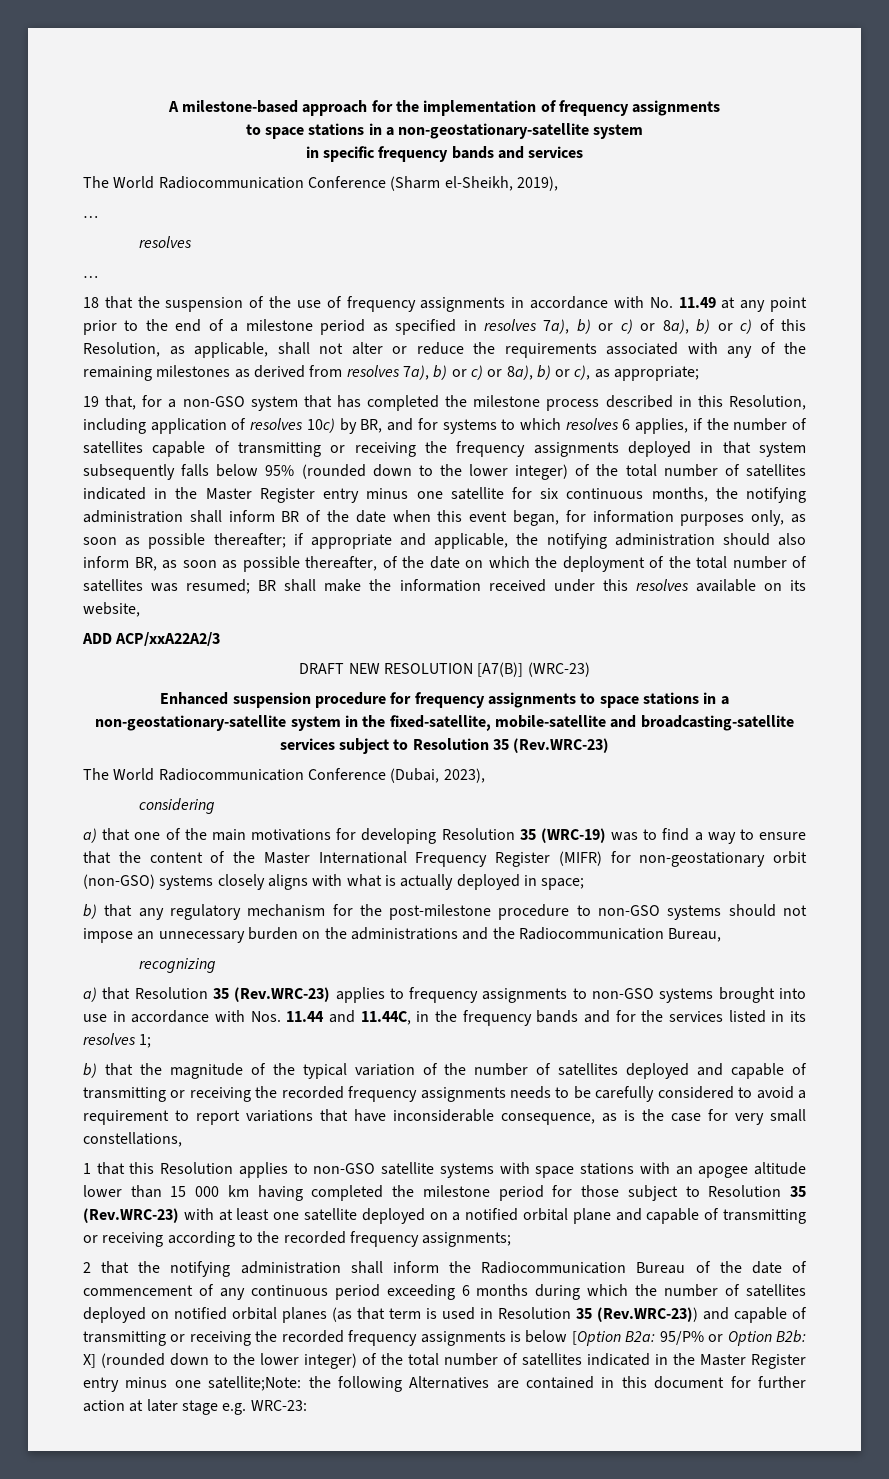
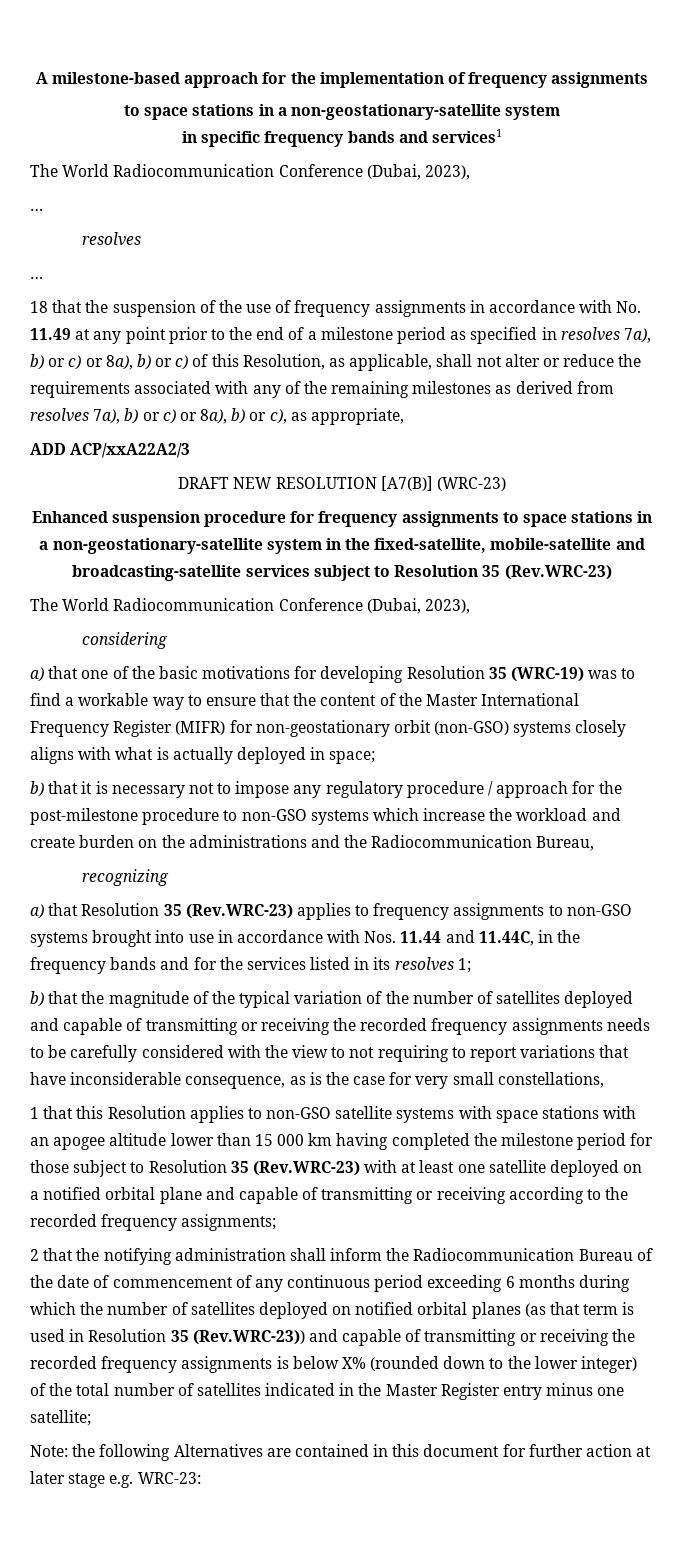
- in specific frequency bands and services
- The World Radiocommunication Conference (Sharm el-Sheikh, 2019),
+ in specific frequency bands and services1
+ The World Radiocommunication Conference (Dubai, 2023),
- 18 that the suspension of the use of frequency assignments in accordance with No. 11.49 at any point prior to the end of a milestone period as specified in resolves 7a), b) or c) or 8a), b) or c) of this Resolution, as applicable, shall not alter or reduce the requirements associated with any of the remaining milestones as derived from resolves 7a), b) or c) or 8a), b) or c), as appropriate;
- 19 that, for a non-GSO system that has completed the milestone process described in this Resolution, including application of resolves 10c) by BR, and for systems to which resolves 6 applies, if the number of satellites capable of transmitting or receiving the frequency assignments deployed in that system subsequently falls below 95% (rounded down to the lower integer) of the total number of satellites indicated in the Master Register entry minus one satellite for six continuous months, the notifying administration shall inform BR of the date when this event began, for information purposes only, as soon as possible thereafter; if appropriate and applicable, the notifying administration should also inform BR, as soon as possible thereafter, of the date on which the deployment of the total number of satellites was resumed; BR shall make the information received under this resolves available on its website,
+ 18 that the suspension of the use of frequency assignments in accordance with No. 11.49 at any point prior to the end of a milestone period as specified in resolves 7a), b) or c) or 8a), b) or c) of this Resolution, as applicable, shall not alter or reduce the requirements associated with any of the remaining milestones as derived from resolves 7a), b) or c) or 8a), b) or c), as appropriate,
- a) that one of the main motivations for developing Resolution 35 (WRC-19) was to find a way to ensure that the content of the Master International Frequency Register (MIFR) for non-geostationary orbit (non-GSO) systems closely aligns with what is actually deployed in space;
+ a) that one of the basic motivations for developing Resolution 35 (WRC-19) was to find a workable way to ensure that the content of the Master International Frequency Register (MIFR) for non-geostationary orbit (non-GSO) systems closely aligns with what is actually deployed in space;
- b) that any regulatory mechanism for the post-milestone procedure to non-GSO systems should not impose an unnecessary burden on the administrations and the Radiocommunication Bureau,
+ b) that it is necessary not to impose any regulatory procedure / approach for the post-milestone procedure to non-GSO systems which increase the workload and create burden on the administrations and the Radiocommunication Bureau,
- b) that the magnitude of the typical variation of the number of satellites deployed and capable of transmitting or receiving the recorded frequency assignments needs to be carefully considered to avoid a requirement to report variations that have inconsiderable consequence, as is the case for very small constellations,
+ b) that the magnitude of the typical variation of the number of satellites deployed and capable of transmitting or receiving the recorded frequency assignments needs to be carefully considered with the view to not requiring to report variations that have inconsiderable consequence, as is the case for very small constellations,
- 2 that the notifying administration shall inform the Radiocommunication Bureau of the date of commencement of any continuous period exceeding 6 months during which the number of satellites deployed on notified orbital planes (as that term is used in Resolution 35 (Rev.WRC-23)) and capable of transmitting or receiving the recorded frequency assignments is below [Option B2a: 95/P% or Option B2b: X] (rounded down to the lower integer) of the total number of satellites indicated in the Master Register entry minus one satellite;Note:
+ 2 that the notifying administration shall inform the Radiocommunication Bureau of the date of commencement of any continuous period exceeding 6 months during which the number of satellites deployed on notified orbital planes (as that term is used in Resolution 35 (Rev.WRC-23)) and capable of transmitting or receiving the recorded frequency assignments is below X% (rounded down to the lower integer) of the total number of satellites indicated in the Master Register entry minus one satellite;
+ Note:

